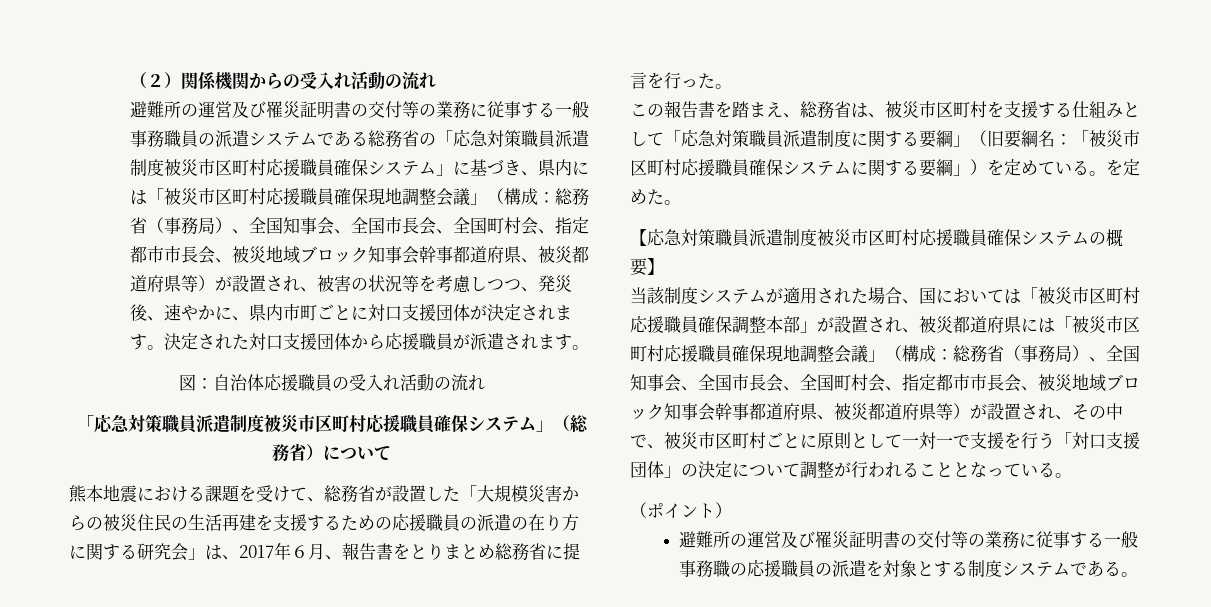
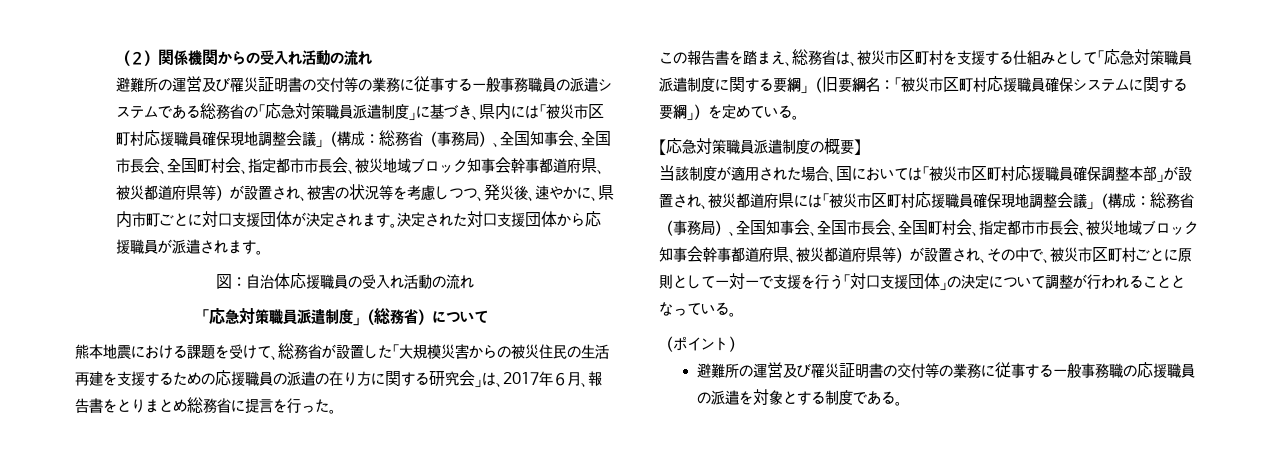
- 避難所の運営及び罹災証明書の交付等の業務に従事する一般事務職員の派遣システムである総務省の「応急対策職員派遣制度被災市区町村応援職員確保システム」に基づき、県内には「被災市区町村応援職員確保現地調整会議」（構成：
+ 避難所の運営及び罹災証明書の交付等の業務に従事する一般事務職員の派遣システムである総務省の「応急対策職員派遣制度」に基づき、県内には「被災市区町村応援職員確保現地調整会議」（構成：
- 「応急対策職員派遣制度被災市区町村応援職員確保システム」（総務省）について
+ 「応急対策職員派遣制度」（総務省）について
- を定めた。
- 【応急対策職員派遣制度被災市区町村応援職員確保システムの概要】
+ 【応急対策職員派遣制度の概要】
- 当該制度システムが適用された場合、国においては「被災市区町村応援職員確保調整本部」が設置され、被災都道府県には「被災市区町村応援職員確保現地調整会議」（構成：
+ 当該制度が適用された場合、国においては「被災市区町村応援職員確保調整本部」が設置され、被災都道府県には「被災市区町村応援職員確保現地調整会議」（構成：
- 避難所の運営及び罹災証明書の交付等の業務に従事する一般事務職の応援職員の派遣を対象とする制度システムである。
+ 避難所の運営及び罹災証明書の交付等の業務に従事する一般事務職の応援職員の派遣を対象とする制度である。

